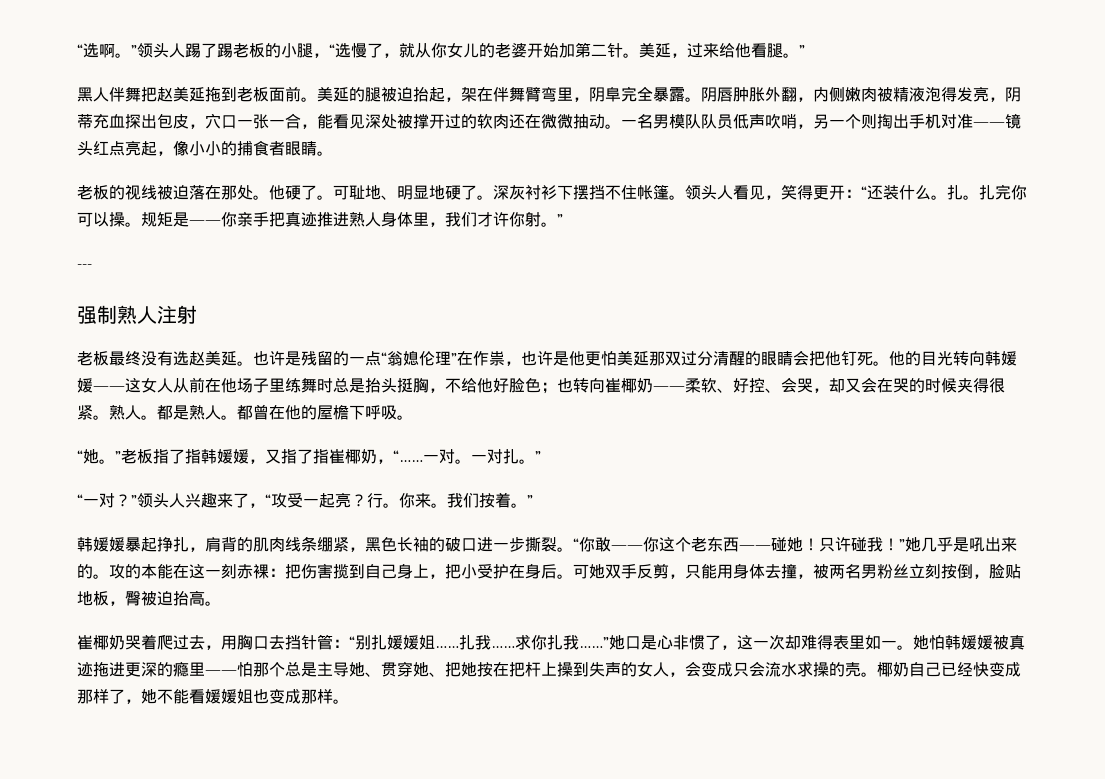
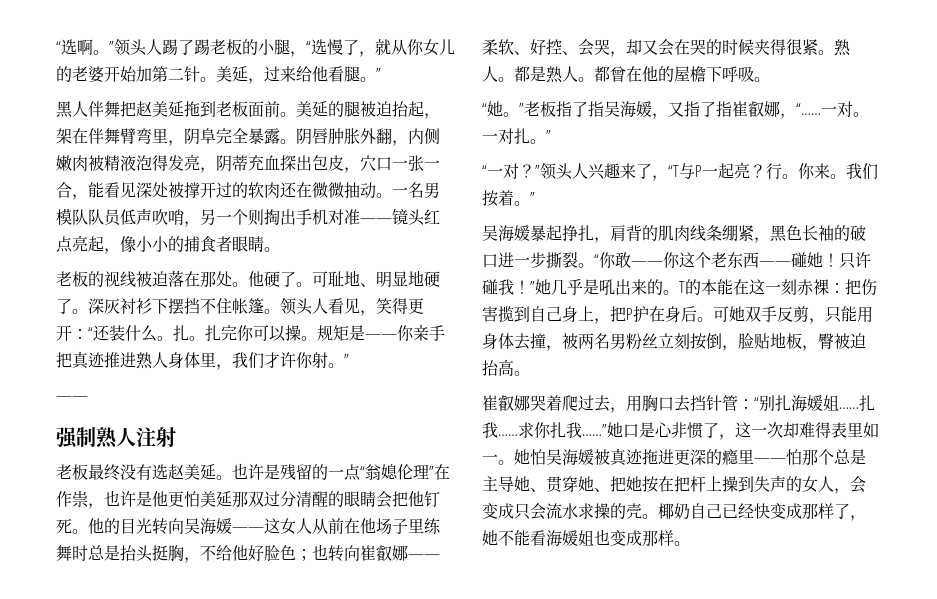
  规矩是——你亲手把真迹推进熟人身体里，我们才许你射。”
- ---
+ ——
- 他的目光转向韩媛媛——这女人从前在他场子里练舞时总是抬头挺胸，不给他好脸色；也转向崔椰奶——柔软、好控、会哭，却又会在哭的时候夹得很紧。
+ 他的目光转向吴海媛——这女人从前在他场子里练舞时总是抬头挺胸，不给他好脸色；也转向崔叡娜——柔软、好控、会哭，却又会在哭的时候夹得很紧。
- “她。”老板指了指韩媛媛，又指了指崔椰奶，“……
+ “她。”老板指了指吴海媛，又指了指崔叡娜，“……
- “一对？”领头人兴趣来了，“攻受一起亮？
+ “一对？”领头人兴趣来了，“T与P一起亮？
- 韩媛媛暴起挣扎，肩背的肌肉线条绷紧，黑色长袖的破口进一步撕裂。
+ 吴海媛暴起挣扎，肩背的肌肉线条绷紧，黑色长袖的破口进一步撕裂。
- 攻的本能在这一刻赤裸：把伤害揽到自己身上，把小受护在身后。
+ T的本能在这一刻赤裸：把伤害揽到自己身上，把P护在身后。
- 崔椰奶哭着爬过去，用胸口去挡针管：“别扎媛媛姐……
+ 崔叡娜哭着爬过去，用胸口去挡针管：“别扎海媛姐……
- 她怕韩媛媛被真迹拖进更深的瘾里——怕那个总是主导她、贯穿她、把她按在把杆上操到失声的女人，会变成只会流水求操的壳。
+ 她怕吴海媛被真迹拖进更深的瘾里——怕那个总是主导她、贯穿她、把她按在把杆上操到失声的女人，会变成只会流水求操的壳。
- 椰奶自己已经快变成那样了，她不能看媛媛姐也变成那样。
+ 椰奶自己已经快变成那样了，她不能看海媛姐也变成那样。

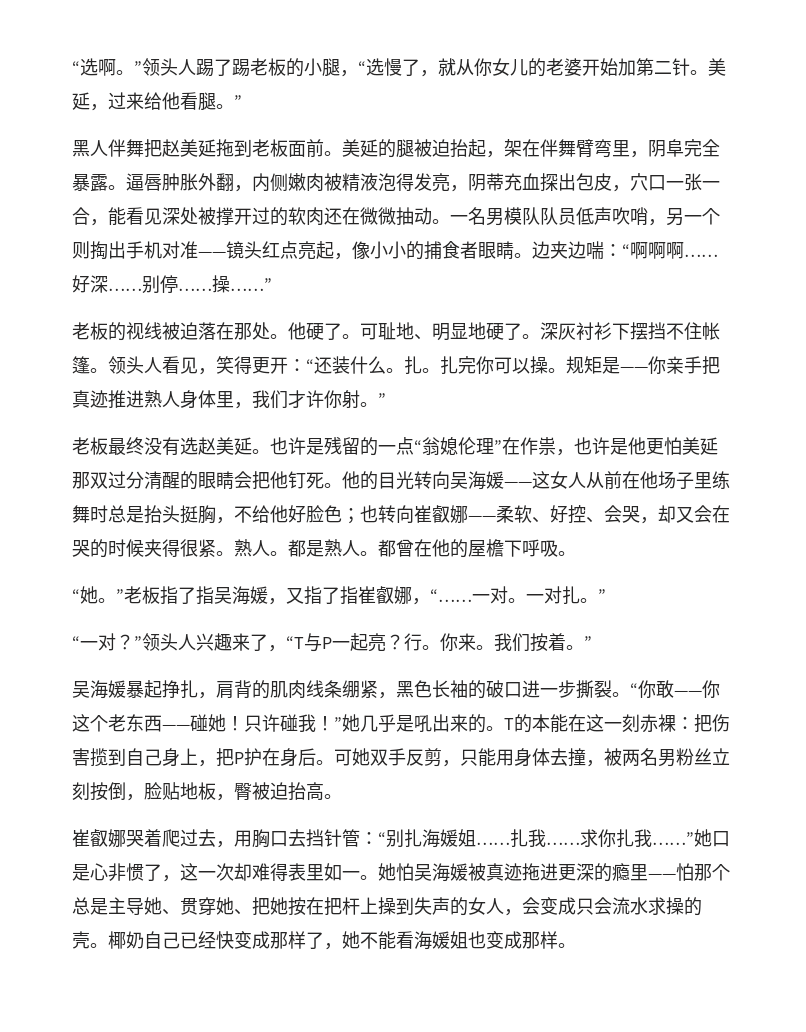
- 阴唇肿胀外翻，内侧嫩肉被精液泡得发亮，阴蒂充血探出包皮，穴口一张一合，能看见深处被撑开过的软肉还在微微抽动。
+ 逼唇肿胀外翻，内侧嫩肉被精液泡得发亮，阴蒂充血探出包皮，穴口一张一合，能看见深处被撑开过的软肉还在微微抽动。
+ 边夹边喘：“啊啊啊……好深……别停……操……”
  规矩是——你亲手把真迹推进熟人身体里，我们才许你射。”
- ——
- 强制熟人注射

